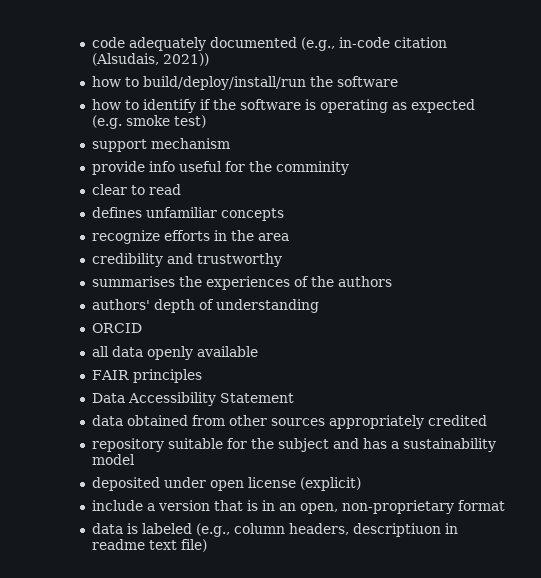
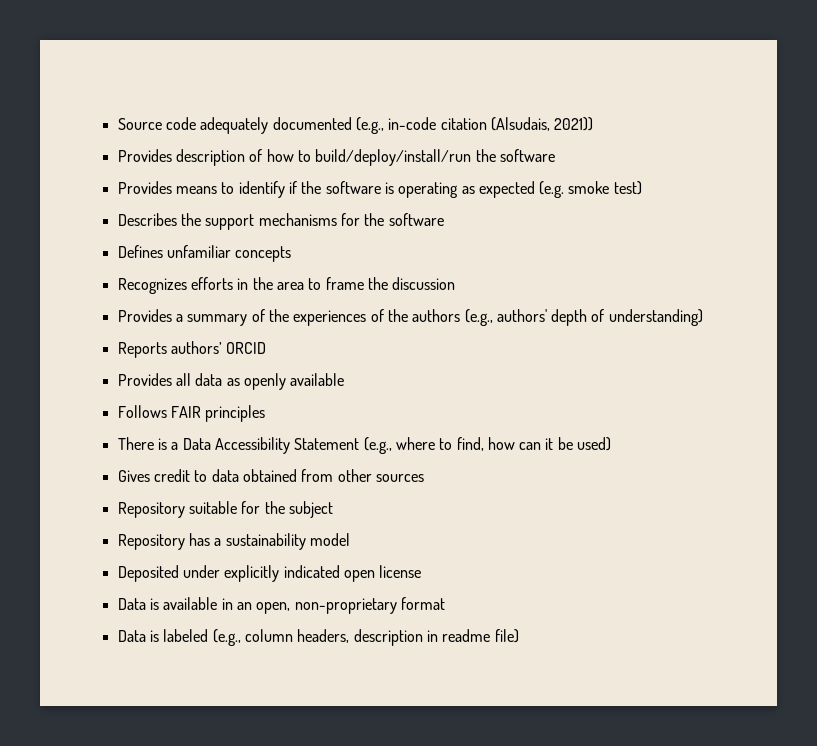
- code adequately documented (e.g., in-code citation (Alsudais, 2021))
+ Source code adequately documented (e.g., in-code citation (Alsudais, 2021))
- how to build/deploy/install/run the software
+ Provides description of how to build/deploy/install/run the software
- how to identify if the software is operating as expected (e.g. smoke test)
+ Provides means to identify if the software is operating as expected (e.g. smoke test)
- support mechanism
- provide info useful for the comminity
- clear to read
- defines unfamiliar concepts
+ Describes the support mechanisms for the software
+ Defines unfamiliar concepts
- recognize efforts in the area
- credibility and trustworthy
- summarises the experiences of the authors
- authors' depth of understanding
- ORCID
+ Recognizes efforts in the area to frame the discussion
+ Provides a summary of the experiences of the authors (e.g., authors' depth of understanding)
+ Reports authors’ ORCID
- all data openly available
+ Provides all data as openly available
- FAIR principles
+ Follows FAIR principles
- Data Accessibility Statement
- data obtained from other sources appropriately credited
- repository suitable for the subject and has a sustainability model
+ There is a Data Accessibility Statement (e.g., where to find, how can it be used)
+ Gives credit to data obtained from other sources
+ Repository suitable for the subject
+ Repository has a sustainability model
- deposited under open license (explicit)
- include a version that is in an open, non-proprietary format
+ Deposited under explicitly indicated open license
+ Data is available in an open, non-proprietary format
- data is labeled (e.g., column headers, descriptiuon in readme text file)
+ Data is labeled (e.g., column headers, description in readme file)

